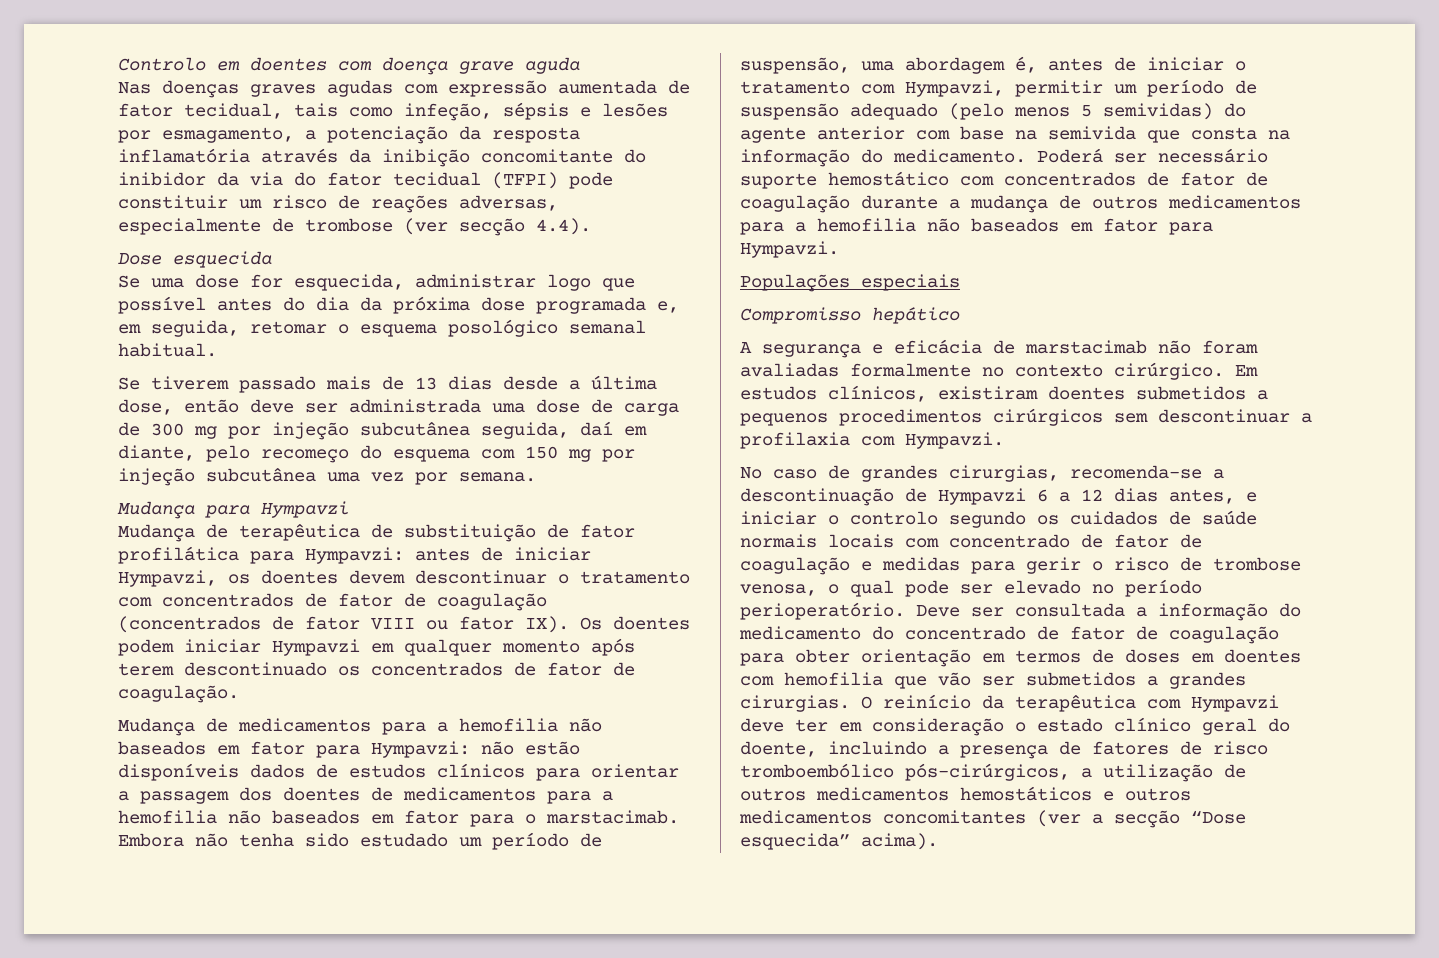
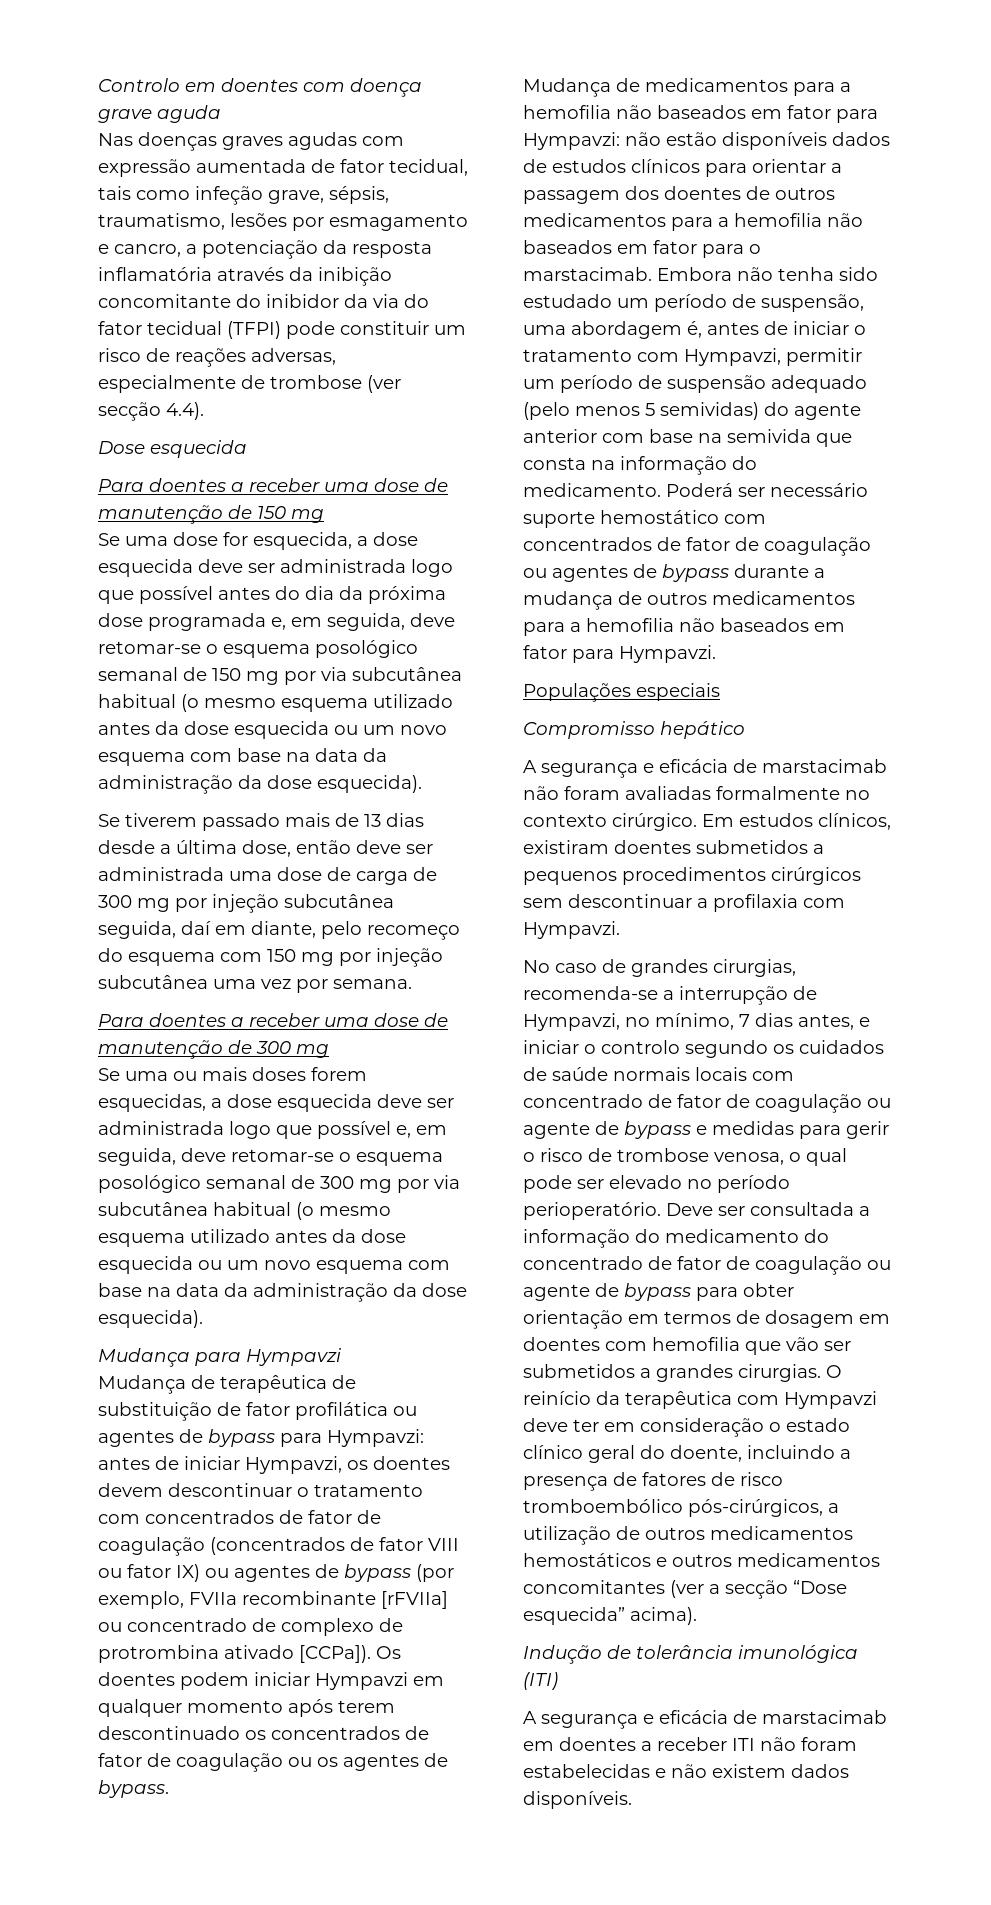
- Nas doenças graves agudas com expressão aumentada de fator tecidual, tais como infeção, sépsis e lesões por esmagamento, a potenciação da resposta inflamatória através da inibição concomitante do inibidor da via do fator tecidual (TFPI) pode constituir um risco de reações adversas, especialmente de trombose (ver secção 4.4).
+ Nas doenças graves agudas com expressão aumentada de fator tecidual, tais como infeção grave, sépsis, traumatismo, lesões por esmagamento e cancro, a potenciação da resposta inflamatória através da inibição concomitante do inibidor da via do fator tecidual (TFPI) pode constituir um risco de reações adversas, especialmente de trombose (ver secção 4.4).
+ Para doentes a receber uma dose de manutenção de 150 mg
- Se uma dose for esquecida, administrar logo que possível antes do dia da próxima dose programada e, em seguida, retomar o esquema posológico semanal habitual.
+ Se uma dose for esquecida, a dose esquecida deve ser administrada logo que possível antes do dia da próxima dose programada e, em seguida, deve retomar-se o esquema posológico semanal de 150 mg por via subcutânea habitual (o mesmo esquema utilizado antes da dose esquecida ou um novo esquema com base na data da administração da dose esquecida).
+ Para doentes a receber uma dose de manutenção de 300 mg
+ Se uma ou mais doses forem esquecidas, a dose esquecida deve ser administrada logo que possível e, em seguida, deve retomar-se o esquema posológico semanal de 300 mg por via subcutânea habitual (o mesmo esquema utilizado antes da dose esquecida ou um novo esquema com base na data da administração da dose esquecida).
- Mudança de terapêutica de substituição de fator profilática para Hympavzi: antes de iniciar Hympavzi, os doentes devem descontinuar o tratamento com concentrados de fator de coagulação (concentrados de fator VIII ou fator IX). Os doentes podem iniciar Hympavzi em qualquer momento após terem descontinuado os concentrados de fator de coagulação.
+ Mudança de terapêutica de substituição de fator profilática ou agentes de bypass para Hympavzi: antes de iniciar Hympavzi, os doentes devem descontinuar o tratamento com concentrados de fator de coagulação (concentrados de fator VIII ou fator IX) ou agentes de bypass (por exemplo, FVIIa recombinante [rFVIIa] ou concentrado de complexo de protrombina ativado [CCPa]). Os doentes podem iniciar Hympavzi em qualquer momento após terem descontinuado os concentrados de fator de coagulação ou os agentes de bypass.
- Mudança de medicamentos para a hemofilia não baseados em fator para Hympavzi: não estão disponíveis dados de estudos clínicos para orientar a passagem dos doentes de medicamentos para a hemofilia não baseados em fator para o marstacimab.
+ Mudança de medicamentos para a hemofilia não baseados em fator para Hympavzi: não estão disponíveis dados de estudos clínicos para orientar a passagem dos doentes de outros medicamentos para a hemofilia não baseados em fator para o marstacimab.
- Poderá ser necessário suporte hemostático com concentrados de fator de coagulação durante a mudança de outros medicamentos para a hemofilia não baseados em fator para Hympavzi.
+ Poderá ser necessário suporte hemostático com concentrados de fator de coagulação ou agentes de bypass durante a mudança de outros medicamentos para a hemofilia não baseados em fator para Hympavzi.
- No caso de grandes cirurgias, recomenda-se a descontinuação de Hympavzi 6 a 12 dias antes, e iniciar o controlo segundo os cuidados de saúde normais locais com concentrado de fator de coagulação e medidas para gerir o risco de trombose venosa, o qual pode ser elevado no período perioperatório.
+ No caso de grandes cirurgias, recomenda-se a interrupção de Hympavzi, no mínimo, 7 dias antes, e iniciar o controlo segundo os cuidados de saúde normais locais com concentrado de fator de coagulação ou agente de bypass e medidas para gerir o risco de trombose venosa, o qual pode ser elevado no período perioperatório.
- Deve ser consultada a informação do medicamento do concentrado de fator de coagulação para obter orientação em termos de doses em doentes com hemofilia que vão ser submetidos a grandes cirurgias.
+ Deve ser consultada a informação do medicamento do concentrado de fator de coagulação ou agente de bypass para obter orientação em termos de dosagem em doentes com hemofilia que vão ser submetidos a grandes cirurgias.
+ Indução de tolerância imunológica (ITI)
+ A segurança e eficácia de marstacimab em doentes a receber ITI não foram estabelecidas e não existem dados disponíveis.

